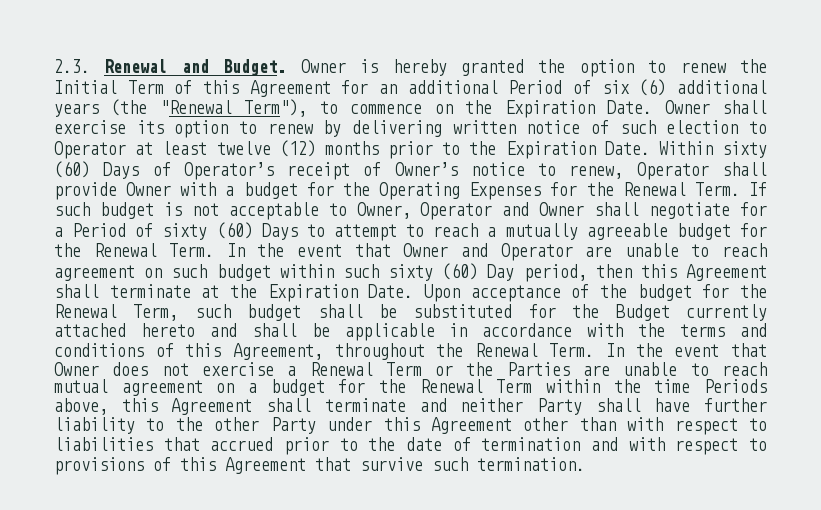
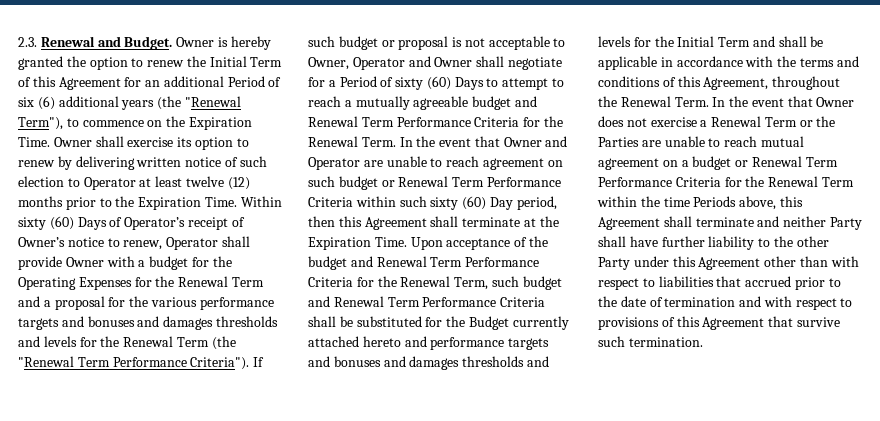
- Owner is hereby granted the option to renew the Initial Term of this Agreement for an additional Period of six (6) additional years (the "Renewal Term"), to commence on the Expiration Date.
+ Owner is hereby granted the option to renew the Initial Term of this Agreement for an additional Period of six (6) additional years (the "Renewal Term"), to commence on the Expiration Time.
- Owner shall exercise its option to renew by delivering written notice of such election to Operator at least twelve (12) months prior to the Expiration Date.
+ Owner shall exercise its option to renew by delivering written notice of such election to Operator at least twelve (12) months prior to the Expiration Time.
- Within sixty (60) Days of Operator’s receipt of Owner’s notice to renew, Operator shall provide Owner with a budget for the Operating Expenses for the Renewal Term.
+ Within sixty (60) Days of Operator’s receipt of Owner’s notice to renew, Operator shall provide Owner with a budget for the Operating Expenses for the Renewal Term and a proposal for the various performance targets and bonuses and damages thresholds and levels for the Renewal Term (the "Renewal Term Performance Criteria").
- If such budget is not acceptable to Owner, Operator and Owner shall negotiate for a Period of sixty (60) Days to attempt to reach a mutually agreeable budget for the Renewal Term.
+ If such budget or proposal is not acceptable to Owner, Operator and Owner shall negotiate for a Period of sixty (60) Days to attempt to reach a mutually agreeable budget and Renewal Term Performance Criteria for the Renewal Term.
- In the event that Owner and Operator are unable to reach agreement on such budget within such sixty (60) Day period, then this Agreement shall terminate at the Expiration Date.
+ In the event that Owner and Operator are unable to reach agreement on such budget or Renewal Term Performance Criteria within such sixty (60) Day period, then this Agreement shall terminate at the Expiration Time.
- Upon acceptance of the budget for the Renewal Term, such budget shall be substituted for the Budget currently attached hereto and shall be applicable in accordance with the terms and conditions of this Agreement, throughout the Renewal Term.
+ Upon acceptance of the budget and Renewal Term Performance Criteria for the Renewal Term, such budget and Renewal Term Performance Criteria shall be substituted for the Budget currently attached hereto and performance targets and bonuses and damages thresholds and levels for the Initial Term and shall be applicable in accordance with the terms and conditions of this Agreement, throughout the Renewal Term.
- In the event that Owner does not exercise a Renewal Term or the Parties are unable to reach mutual agreement on a budget for the Renewal Term within the time Periods above, this Agreement shall terminate and neither Party shall have further liability to the other Party under this Agreement other than with respect to liabilities that accrued prior to the date of termination and with respect to provisions of this Agreement that survive such termination.
+ In the event that Owner does not exercise a Renewal Term or the Parties are unable to reach mutual agreement on a budget or Renewal Term Performance Criteria for the Renewal Term within the time Periods above, this Agreement shall terminate and neither Party shall have further liability to the other Party under this Agreement other than with respect to liabilities that accrued prior to the date of termination and with respect to provisions of this Agreement that survive such termination.

